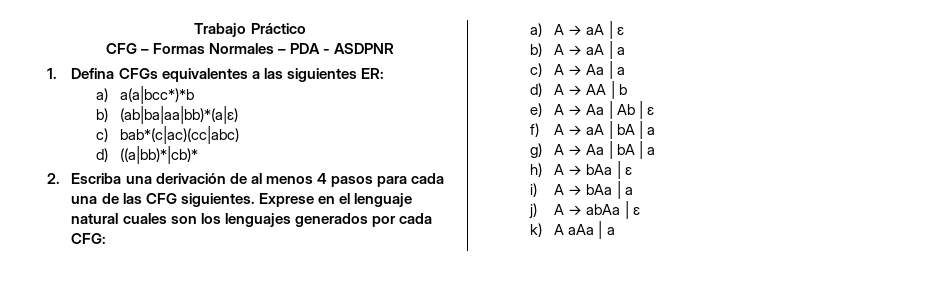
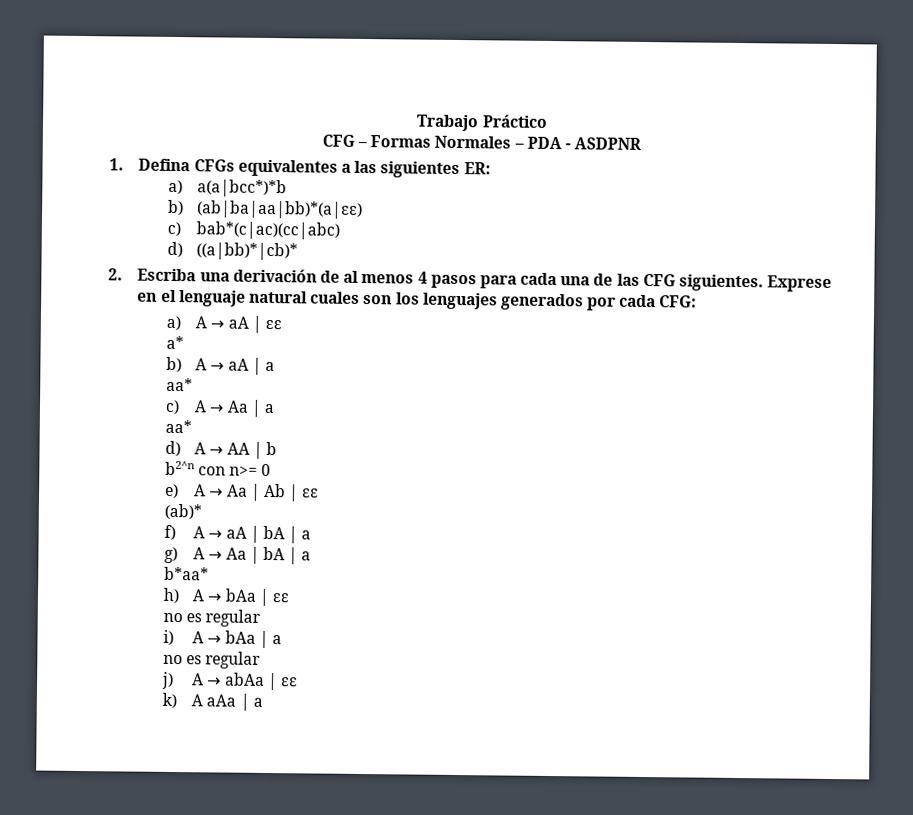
- b) (ab|ba|aa|bb)*(a|ε)
+ b) (ab|ba|aa|bb)*(a|εε)
- a) A → aA | ε
+ a) A → aA | εε
+ a*
  b) A → aA | a
+ aa*
  c) A → Aa | a
+ aa*
+ b2^n con n>= 0
- e) A → Aa | Ab | ε
+ e) A → Aa | Ab | εε
+ (ab)*
+ b*aa*
- h) A → bAa | ε
+ h) A → bAa | εε
+ no es regular
  i) A → bAa | a
+ no es regular
- j) A → abAa | ε
+ j) A → abAa | εε

